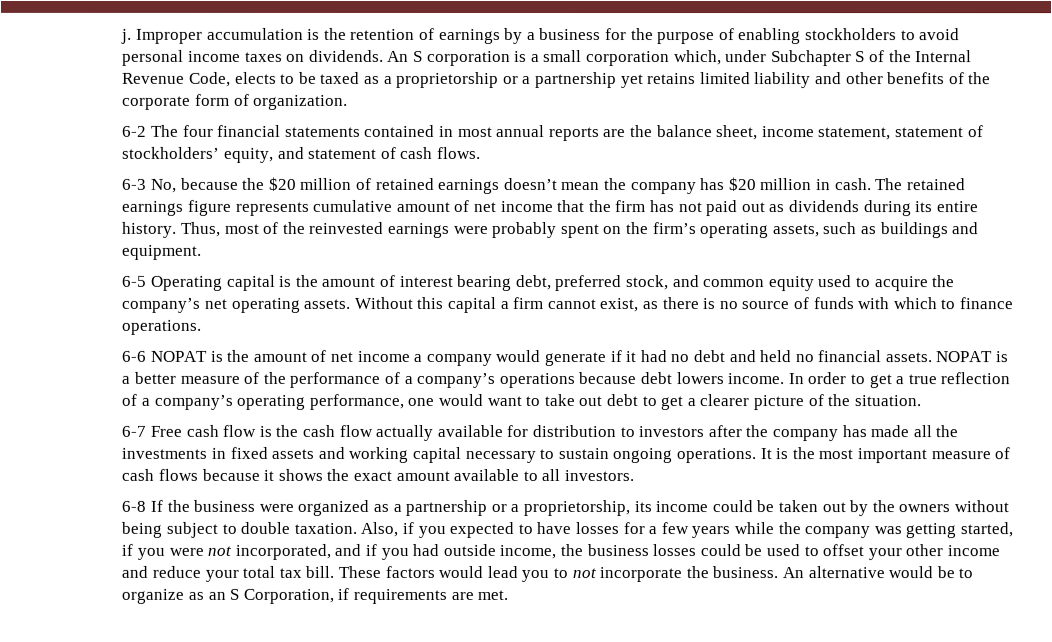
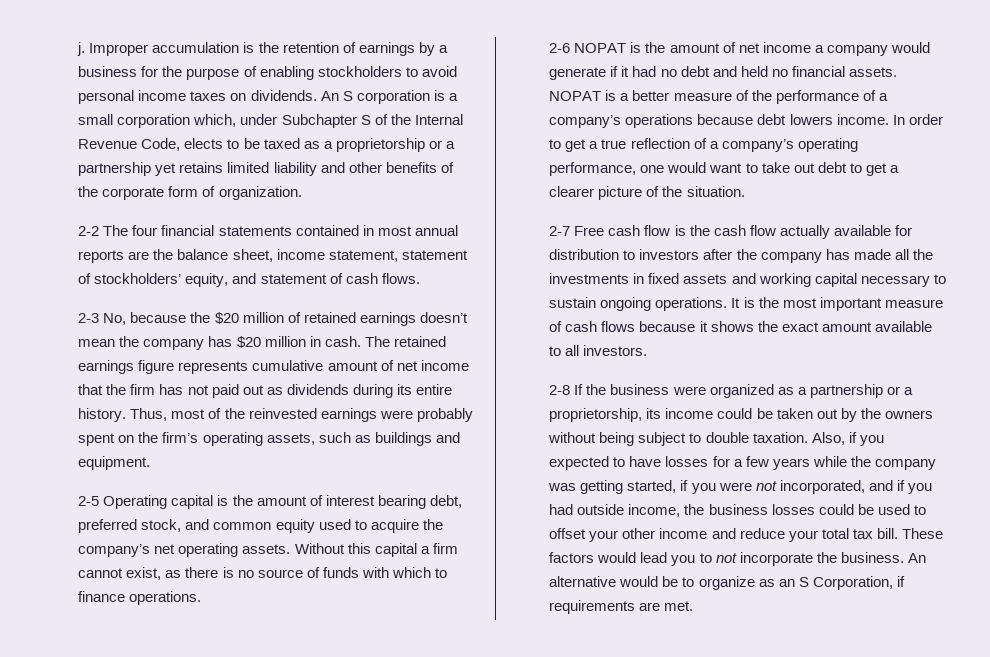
- 6-2 The four financial statements contained in most annual reports are the balance sheet, income statement, statement of stockholders’ equity, and statement of cash flows.
+ 2-2 The four financial statements contained in most annual reports are the balance sheet, income statement, statement of stockholders’ equity, and statement of cash flows.
- 6-3 No, because the $20 million of retained earnings doesn’t mean the company has $20 million in cash.
+ 2-3 No, because the $20 million of retained earnings doesn’t mean the company has $20 million in cash.
- 6-5 Operating capital is the amount of interest bearing debt, preferred stock, and common equity used to acquire the company’s net operating assets.
+ 2-5 Operating capital is the amount of interest bearing debt, preferred stock, and common equity used to acquire the company’s net operating assets.
- 6-6 NOPAT is the amount of net income a company would generate if it had no debt and held no financial assets.
+ 2-6 NOPAT is the amount of net income a company would generate if it had no debt and held no financial assets.
- 6-7 Free cash flow is the cash flow actually available for distribution to investors after the company has made all the investments in fixed assets and working capital necessary to sustain ongoing operations.
+ 2-7 Free cash flow is the cash flow actually available for distribution to investors after the company has made all the investments in fixed assets and working capital necessary to sustain ongoing operations.
- 6-8 If the business were organized as a partnership or a proprietorship, its income could be taken out by the owners without being subject to double taxation.
+ 2-8 If the business were organized as a partnership or a proprietorship, its income could be taken out by the owners without being subject to double taxation.

